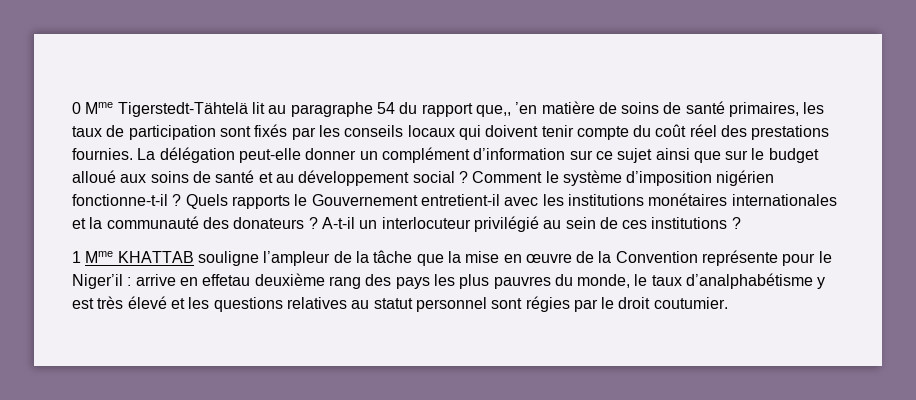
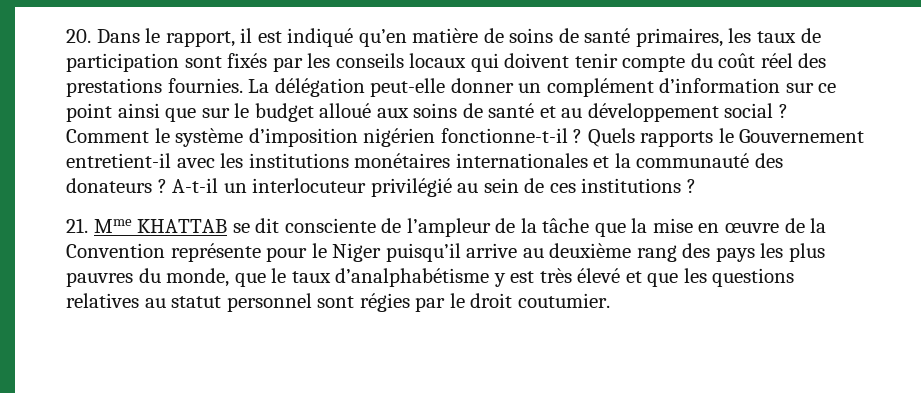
- 0 Mme Tigerstedt-Tähtelä lit au paragraphe 54 du rapport que,, ’en matière de soins de santé primaires, les taux de participation sont fixés par les conseils locaux qui doivent tenir compte du coût réel des prestations fournies.
+ 20. Dans le rapport, il est indiqué qu’en matière de soins de santé primaires, les taux de participation sont fixés par les conseils locaux qui doivent tenir compte du coût réel des prestations fournies.
- La délégation peut-elle donner un complément d’information sur ce sujet ainsi que sur le budget alloué aux soins de santé et au développement social ?
+ La délégation peut-elle donner un complément d’information sur ce point ainsi que sur le budget alloué aux soins de santé et au développement social ?
- 1 Mme KHATTAB souligne l’ampleur de la tâche que la mise en œuvre de la Convention représente pour le Niger’il : arrive en effetau deuxième rang des pays les plus pauvres du monde, le taux d’analphabétisme y est très élevé et les questions relatives au statut personnel sont régies par le droit coutumier.
+ 21. Mme KHATTAB se dit consciente de l’ampleur de la tâche que la mise en œuvre de la Convention représente pour le Niger puisqu’il arrive au deuxième rang des pays les plus pauvres du monde, que le taux d’analphabétisme y est très élevé et que les questions relatives au statut personnel sont régies par le droit coutumier.

